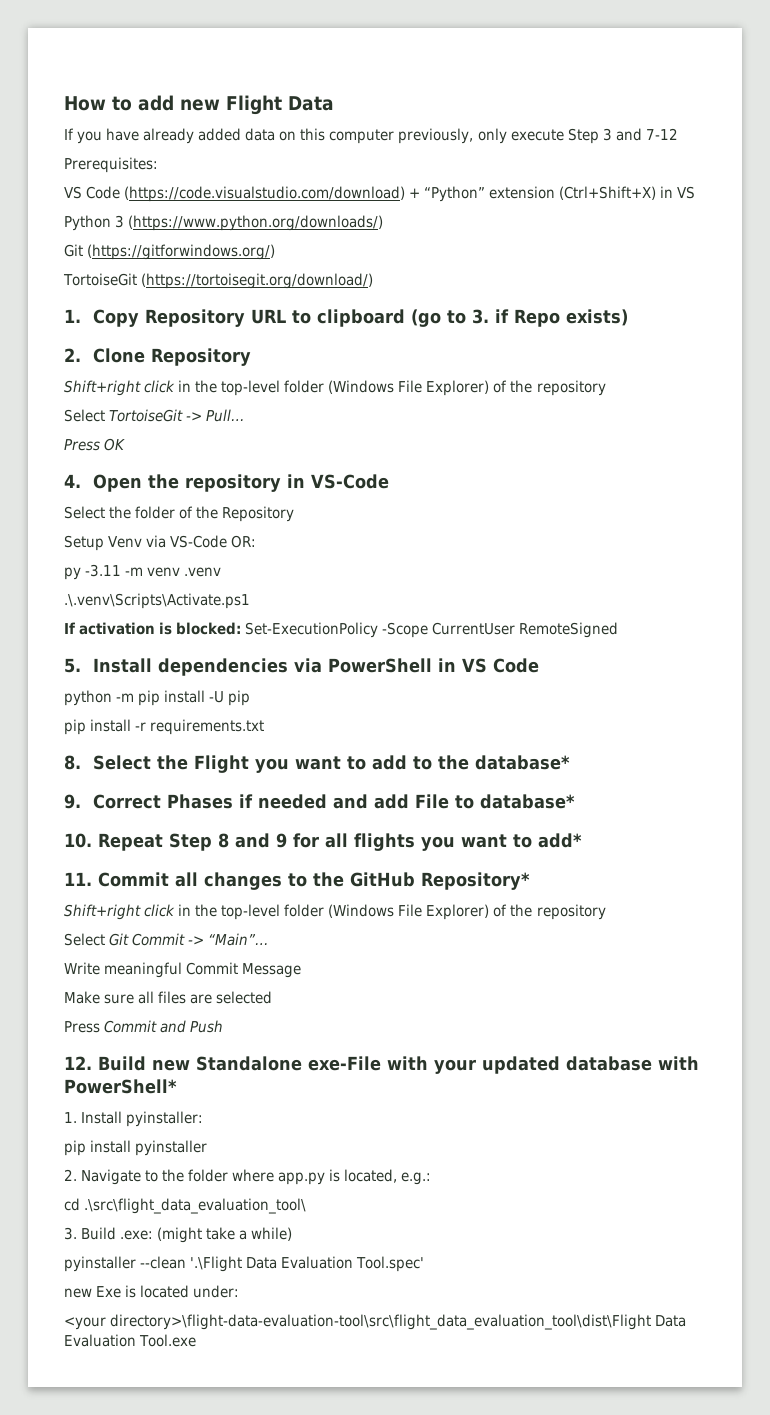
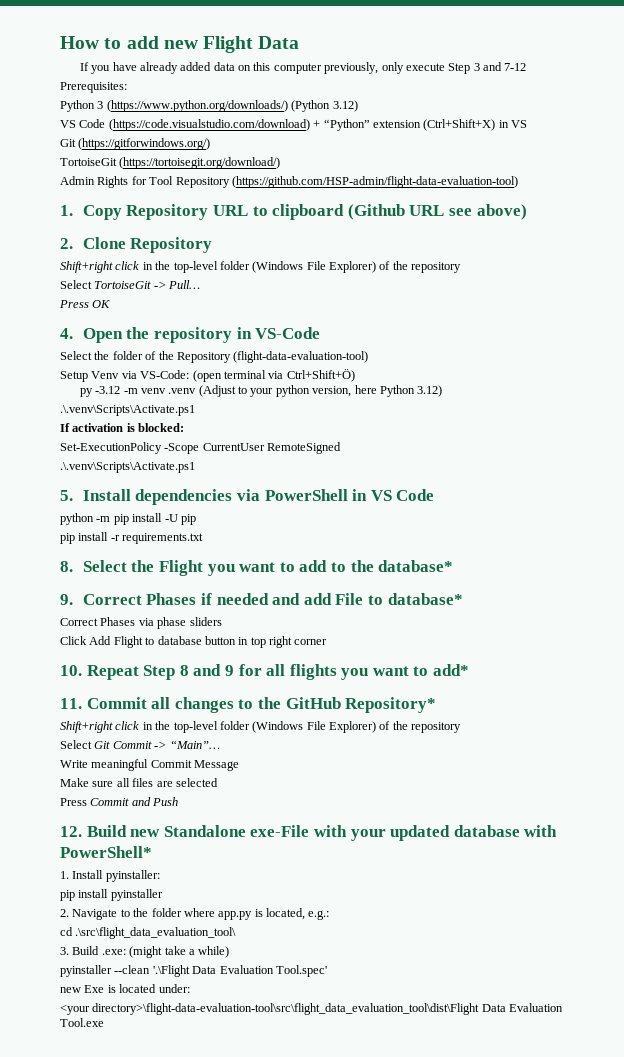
+ Python 3 (https://www.python.org/downloads/) (Python 3.12)
- Python 3 (https://www.python.org/downloads/)
+ Admin Rights for Tool Repository (https://github.com/HSP-admin/flight-data-evaluation-tool)
- 1. Copy Repository URL to clipboard (go to 3. if Repo exists)
+ 1. Copy Repository URL to clipboard (Github URL see above)
- Select the folder of the Repository
+ Select the folder of the Repository (flight-data-evaluation-tool)
- Setup Venv via VS-Code OR:
+ Setup Venv via VS-Code: (open terminal via Ctrl+Shift+Ö)
- py -3.11 -m venv .venv
+ py -3.12 -m venv .venv (Adjust to your python version, here Python 3.12)
- If activation is blocked: Set-ExecutionPolicy -Scope CurrentUser RemoteSigned
+ If activation is blocked:
+ Set-ExecutionPolicy -Scope CurrentUser RemoteSigned
+ .\.venv\Scripts\Activate.ps1
+ Correct Phases via phase sliders
+ Click Add Flight to database button in top right corner

